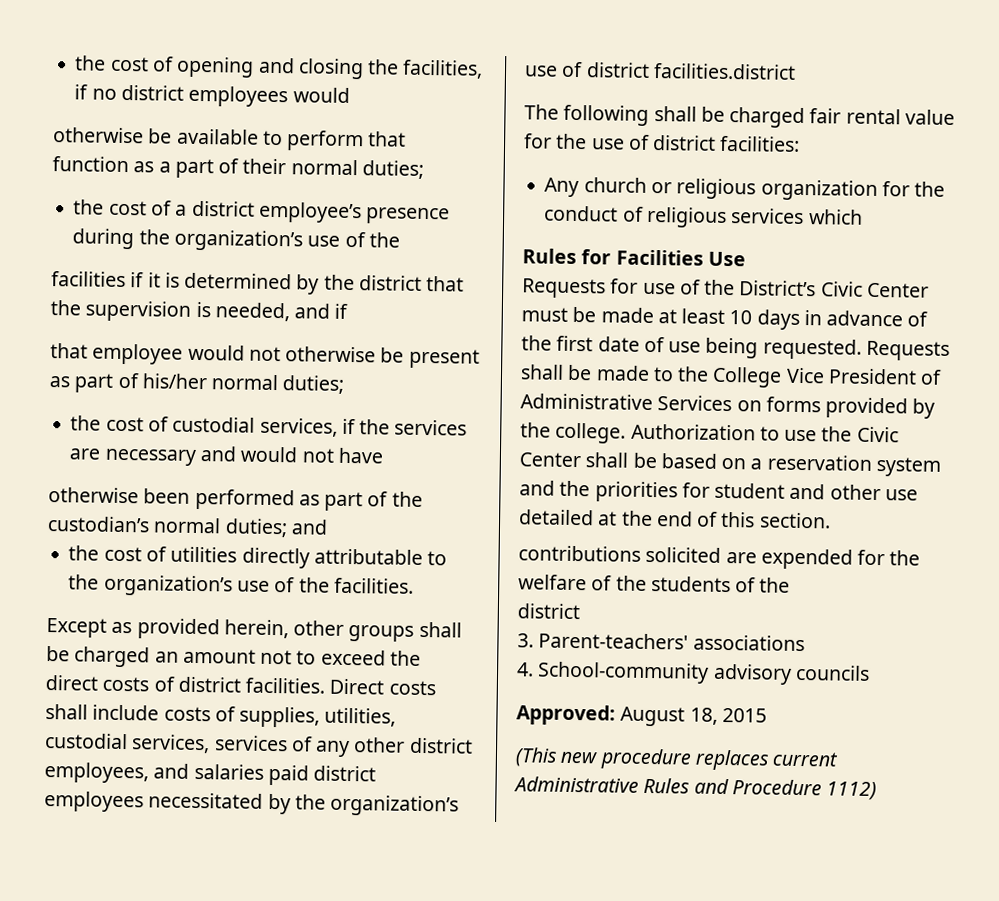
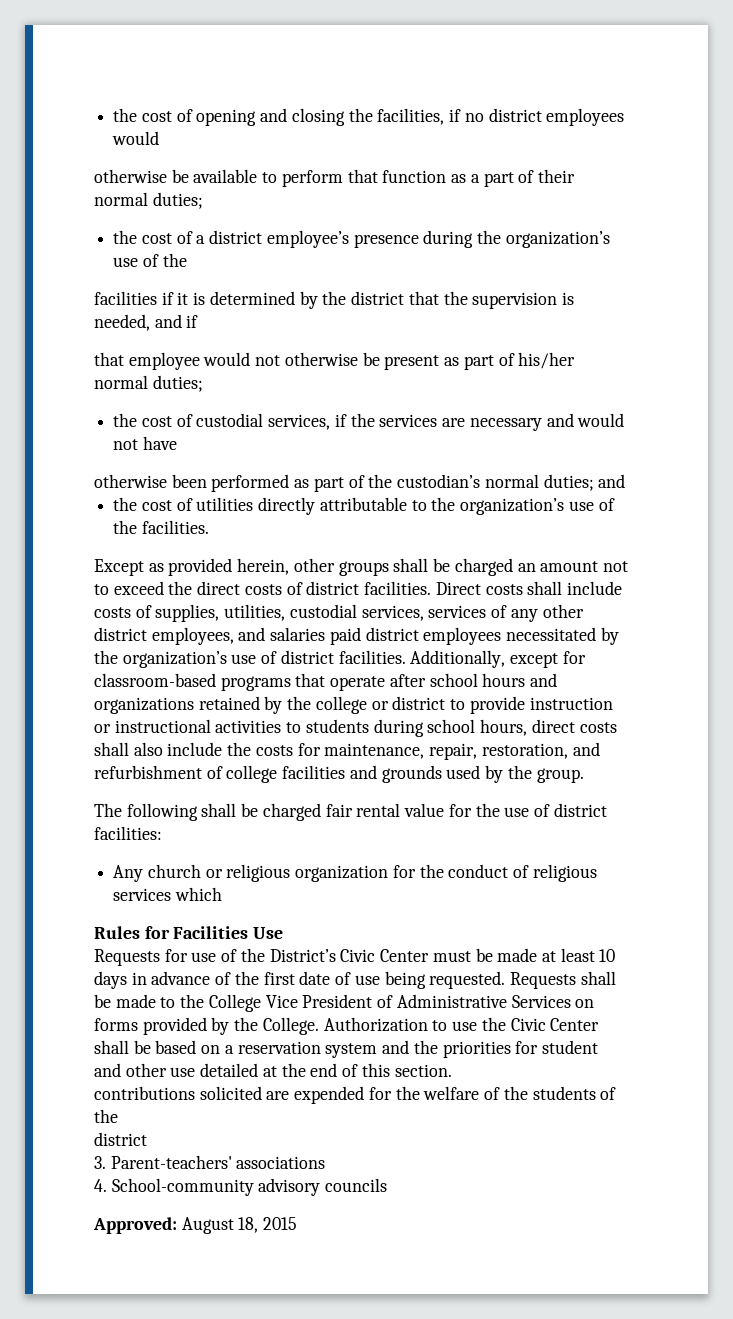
- Direct costs shall include costs of supplies, utilities, custodial services, services of any other district employees, and salaries paid district employees necessitated by the organization’s use of district facilities.district
+ Direct costs shall include costs of supplies, utilities, custodial services, services of any other district employees, and salaries paid district employees necessitated by the organization’s use of district facilities. Additionally, except for classroom-based programs that operate after school hours and organizations retained by the college or district to provide instruction or instructional activities to students during school hours, direct costs shall also include the costs for maintenance, repair, restoration, and refurbishment of college facilities and grounds used by the group.
- Requests shall be made to the College Vice President of Administrative Services on forms provided by the college.
+ Requests shall be made to the College Vice President of Administrative Services on forms provided by the College.
- (This new procedure replaces current Administrative Rules and Procedure 1112)

